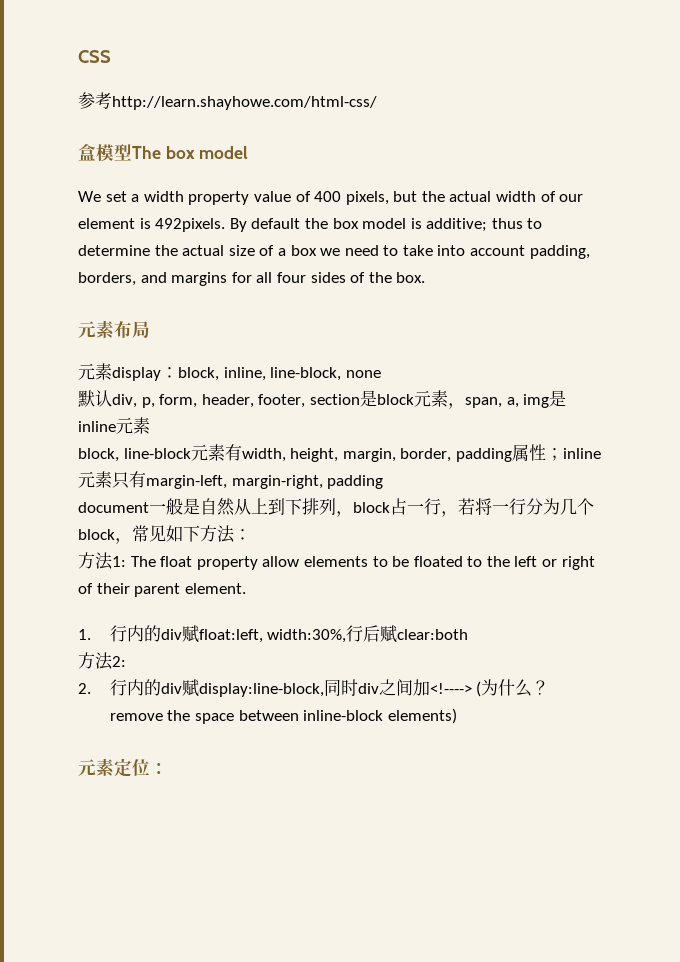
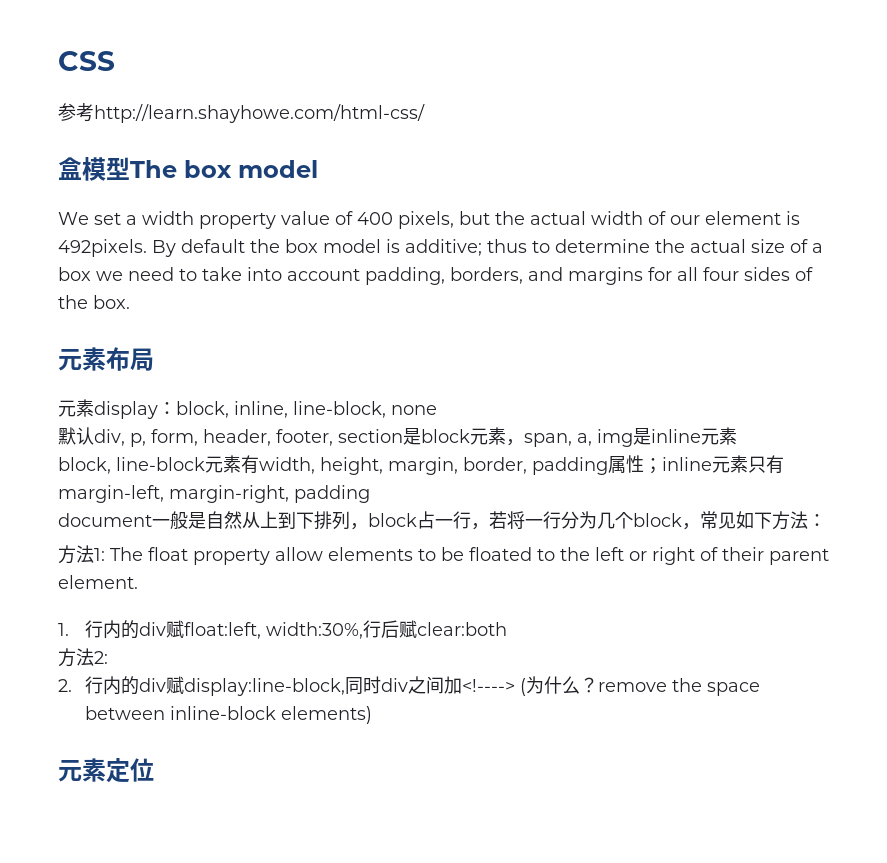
- 元素定位：
+ 元素定位

